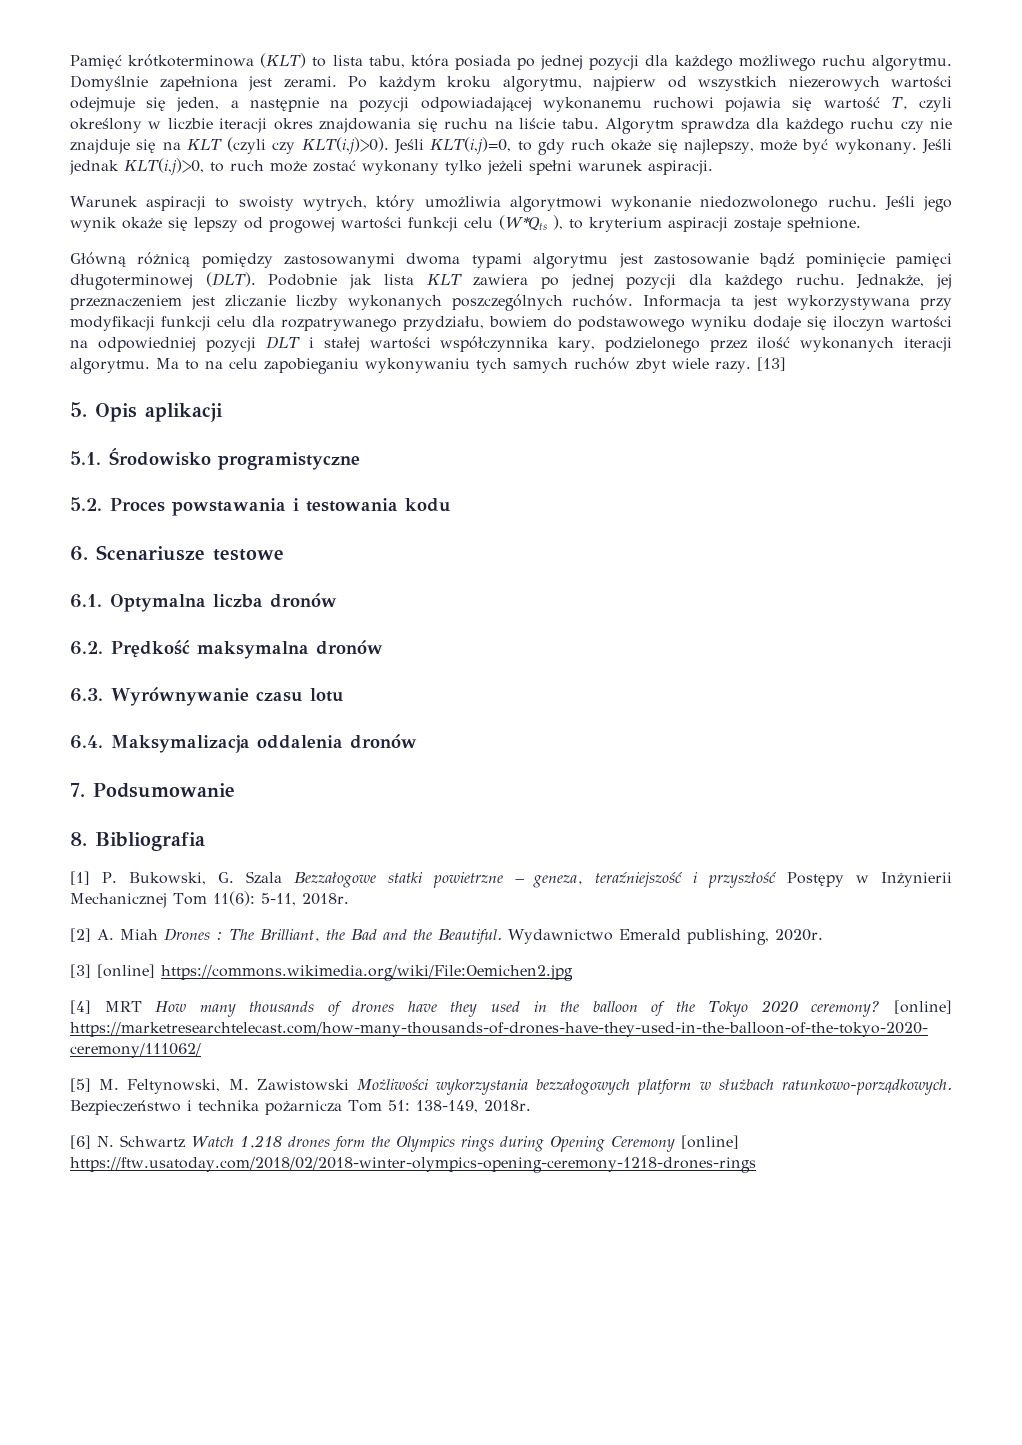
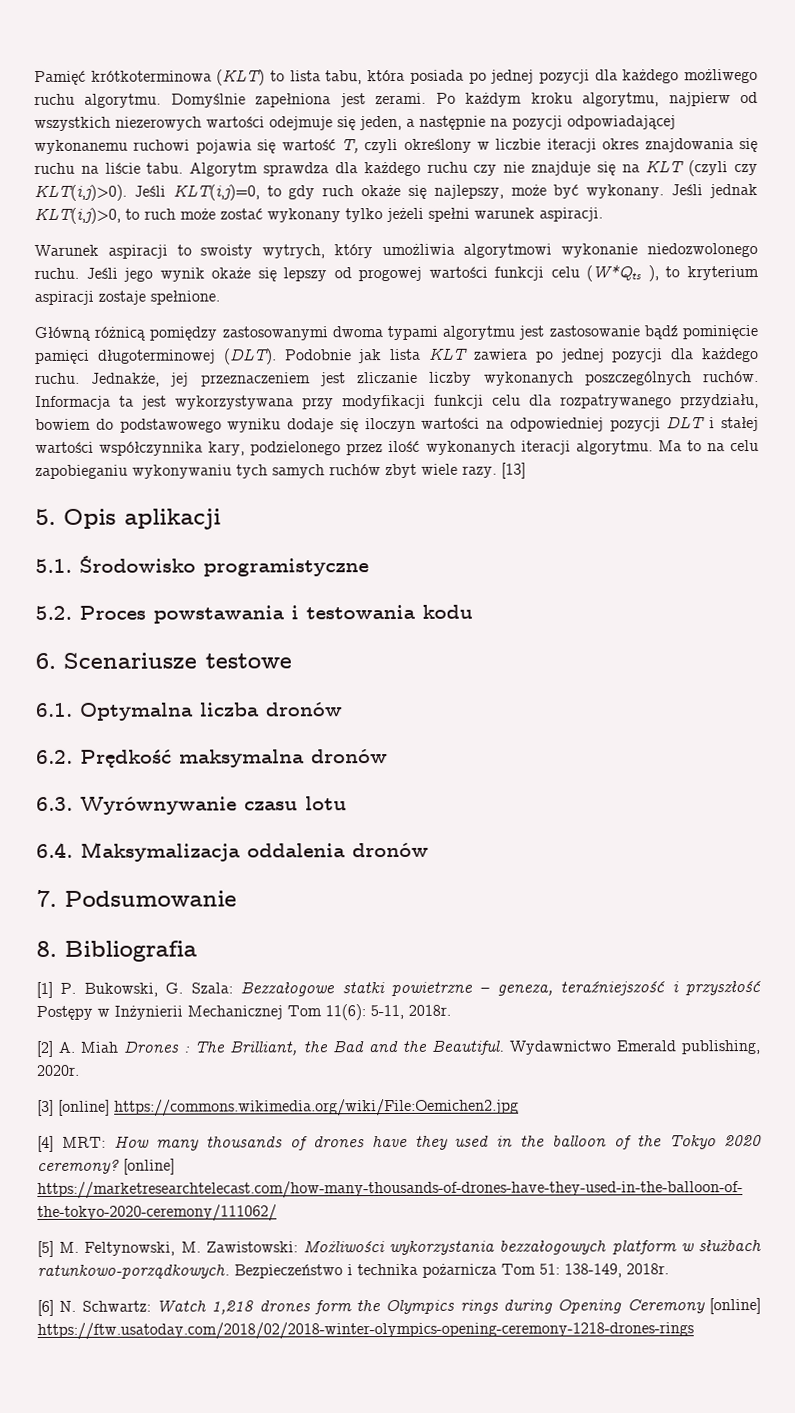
- [1] P. Bukowski, G. Szala Bezzałogowe statki powietrzne – geneza, teraźniejszość i przyszłość Postępy w Inżynierii Mechanicznej Tom 11(6): 5-11, 2018r.
+ [1] P. Bukowski, G. Szala: Bezzałogowe statki powietrzne – geneza, teraźniejszość i przyszłość Postępy w Inżynierii Mechanicznej Tom 11(6): 5-11, 2018r.
- [4] MRT How many thousands of drones have they used in the balloon of the Tokyo 2020 ceremony?
+ [4] MRT: How many thousands of drones have they used in the balloon of the Tokyo 2020 ceremony?
- [5] M. Feltynowski, M. Zawistowski Możliwości wykorzystania bezzałogowych platform w służbach ratunkowo-porządkowych.
+ [5] M. Feltynowski, M. Zawistowski: Możliwości wykorzystania bezzałogowych platform w służbach ratunkowo-porządkowych.
- [6] N. Schwartz Watch 1,218 drones form the Olympics rings during Opening Ceremony [online] https://ftw.usatoday.com/2018/02/2018-winter-olympics-opening-ceremony-1218-drones-rings
+ [6] N. Schwartz: Watch 1,218 drones form the Olympics rings during Opening Ceremony [online] https://ftw.usatoday.com/2018/02/2018-winter-olympics-opening-ceremony-1218-drones-rings

